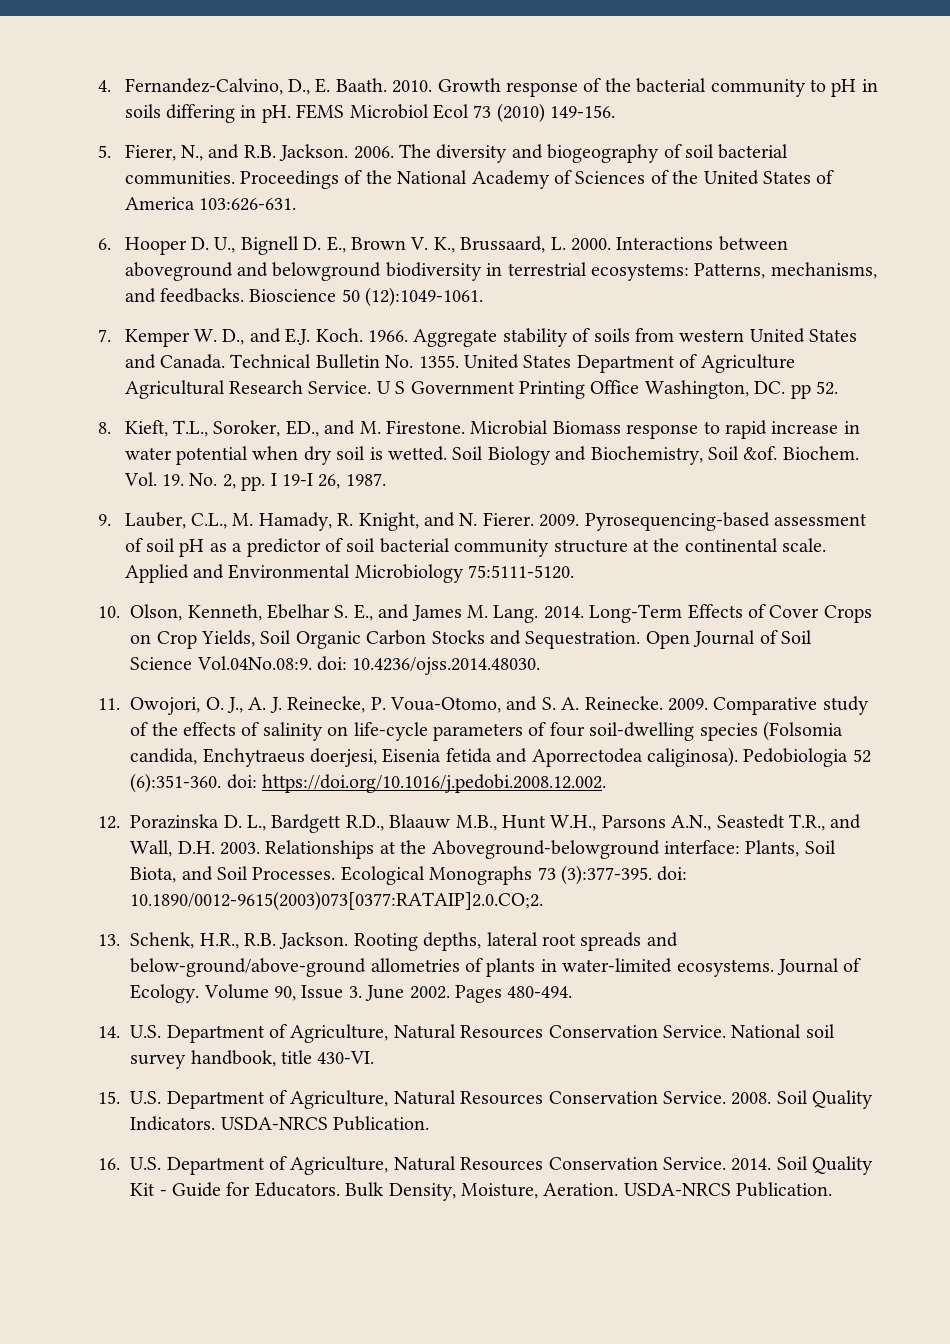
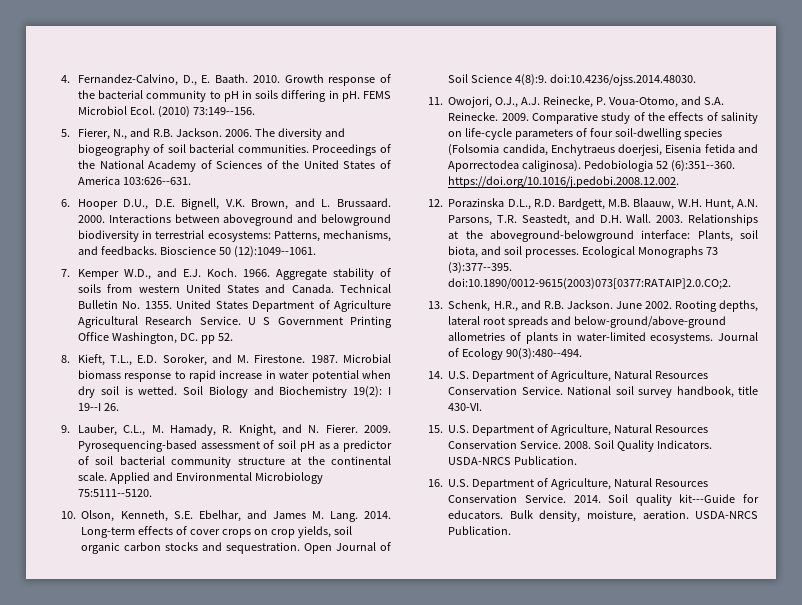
- FEMS Microbiol Ecol 73 (2010) 149-156.
+ FEMS Microbiol Ecol. (2010) 73:149--156.
- Proceedings of the National Academy of Sciences of the United States of America 103:626-631.
+ Proceedings of the National Academy of Sciences of the United States of America 103:626--631.
- 6. Hooper D. U., Bignell D. E., Brown V. K., Brussaard, L. 2000.
+ 6. Hooper D.U., D.E. Bignell, V.K. Brown, and L. Brussaard. 2000.
- Bioscience 50 (12):1049-1061.
+ Bioscience 50 (12):1049--1061.
- 7. Kemper W. D., and E.J. Koch.
+ 7. Kemper W.D., and E.J. Koch.
- 8. Kieft, T.L., Soroker, ED., and M. Firestone.
+ 8. Kieft, T.L., E.D. Soroker, and M. Firestone.
- Microbial Biomass response to rapid increase in water potential when dry soil is wetted.
+ 1987. Microbial biomass response to rapid increase in water potential when dry soil is wetted.
- Soil Biology and Biochemistry, Soil &of. Biochem. Vol. 19. No. 2, pp. I 19-I 26, 1987.
+ Soil Biology and Biochemistry 19(2): I 19--I 26.
- Applied and Environmental Microbiology 75:5111-5120.
+ Applied and Environmental Microbiology 75:5111--5120.
- 10. Olson, Kenneth, Ebelhar S. E., and James M. Lang.
+ 10. Olson, Kenneth, S.E. Ebelhar, and James M. Lang.
- Long-Term Effects of Cover Crops on Crop Yields, Soil Organic Carbon Stocks and Sequestration.
+ Long-term effects of cover crops on crop yields, soil organic carbon stocks and sequestration.
- Open Journal of Soil Science Vol.04No.08:9. doi: 10.4236/ojss.2014.48030.
+ Open Journal of Soil Science 4(8):9. doi:10.4236/ojss.2014.48030.
- 11. Owojori, O. J., A. J. Reinecke, P. Voua-Otomo, and S. A. Reinecke.
+ 11. Owojori, O.J., A.J. Reinecke, P. Voua-Otomo, and S.A. Reinecke.
- Pedobiologia 52 (6):351-360. doi: https://doi.org/10.1016/j.pedobi.2008.12.002.
+ Pedobiologia 52 (6):351--360. https://doi.org/10.1016/j.pedobi.2008.12.002.
- 12. Porazinska D. L., Bardgett R.D., Blaauw M.B., Hunt W.H., Parsons A.N., Seastedt T.R., and Wall, D.H. 2003.
+ 12. Porazinska D.L., R.D. Bardgett, M.B. Blaauw, W.H. Hunt, A.N. Parsons, T.R. Seastedt, and D.H. Wall. 2003.
- Relationships at the Aboveground-belowground interface: Plants, Soil Biota, and Soil Processes. Ecological Monographs 73 (3):377-395. doi: 10.1890/0012-9615(2003)073[0377:RATAIP]2.0.CO;2.
+ Relationships at the aboveground-belowground interface: Plants, soil biota, and soil processes. Ecological Monographs 73 (3):377--395. doi:10.1890/0012-9615(2003)073[0377:RATAIP]2.0.CO;2.
- 13. Schenk, H.R., R.B. Jackson.
+ 13. Schenk, H.R., and R.B. Jackson. June 2002.
- Journal of Ecology. Volume 90, Issue 3. June 2002. Pages 480-494.
+ Journal of Ecology 90(3):480--494.
- Soil Quality Kit - Guide for Educators. Bulk Density, Moisture, Aeration.
+ Soil quality kit---Guide for educators. Bulk density, moisture, aeration.

